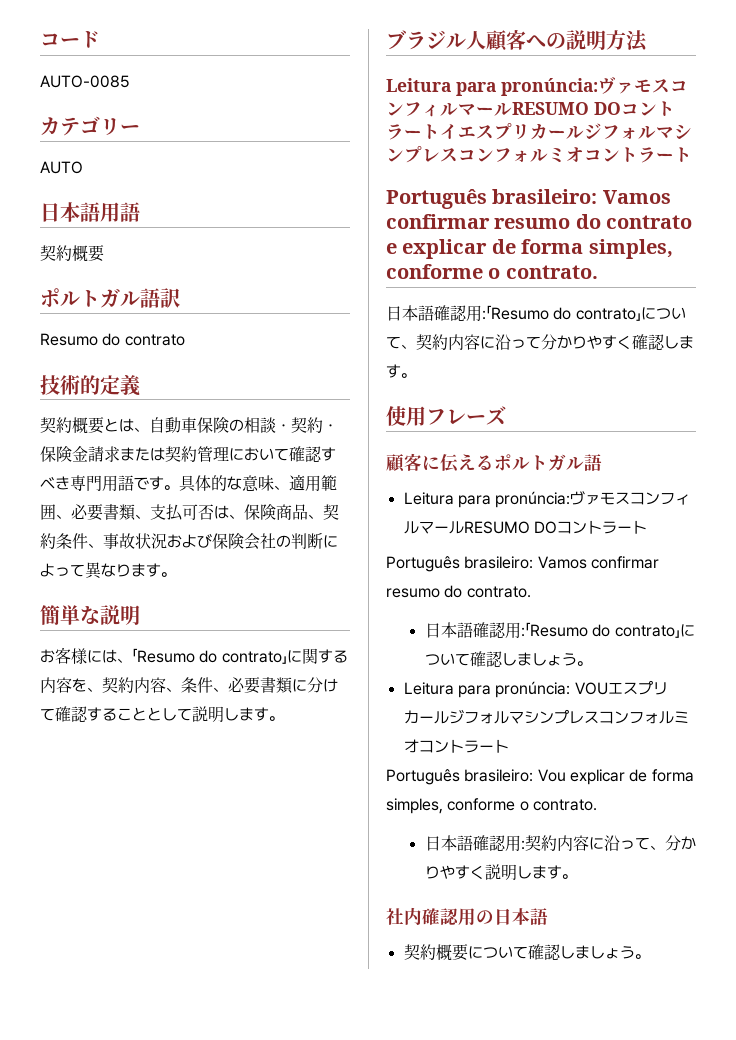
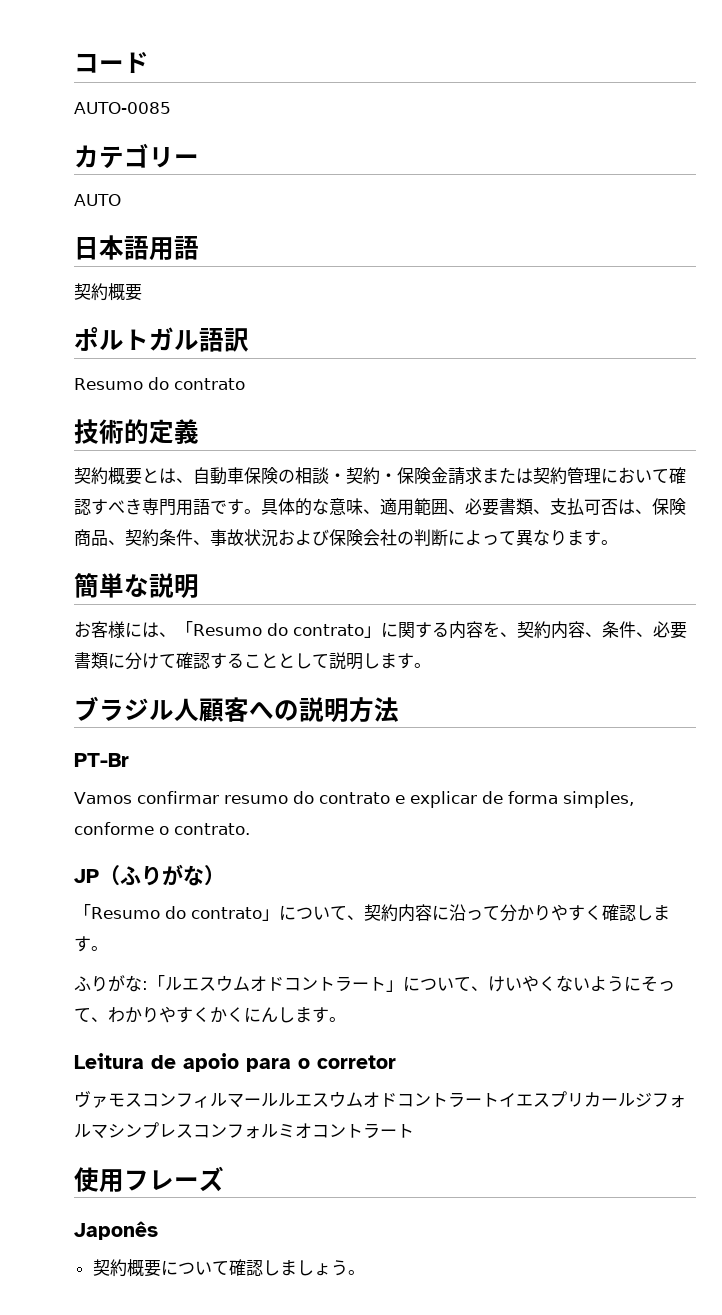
- Leitura para pronúncia:ヴァモスコンフィルマールRESUMO DOコントラートイエスプリカールジフォルマシンプレスコンフォルミオコントラート
+ PT-Br
+ Vamos confirmar resumo do contrato e explicar de forma simples, conforme o contrato.
+ JP（ふりがな）
+ 「Resumo do contrato」について、契約内容に沿って分かりやすく確認します。
+ ふりがな:「ルエスウムオドコントラート」について、けいやくないようにそって、わかりやすくかくにんします。
+ Leitura de apoio para o corretor
+ ヴァモスコンフィルマールルエスウムオドコントラートイエスプリカールジフォルマシンプレスコンフォルミオコントラート
- Português brasileiro: Vamos confirmar resumo do contrato e explicar de forma simples, conforme o contrato.
- 日本語確認用:「Resumo do contrato」について、契約内容に沿って分かりやすく確認します。
  使用フレーズ
- 顧客に伝えるポルトガル語
- Leitura para pronúncia:ヴァモスコンフィルマールRESUMO DOコントラート
- Português brasileiro: Vamos confirmar resumo do contrato.
- 日本語確認用:「Resumo do contrato」について確認しましょう。
- Leitura para pronúncia: VOUエスプリカールジフォルマシンプレスコンフォルミオコントラート
- Português brasileiro: Vou explicar de forma simples, conforme o contrato.
- 日本語確認用:契約内容に沿って、分かりやすく説明します。
- 社内確認用の日本語
+ Japonês

